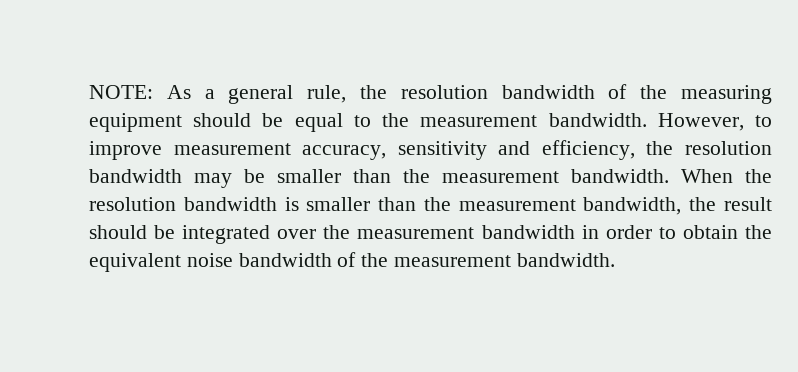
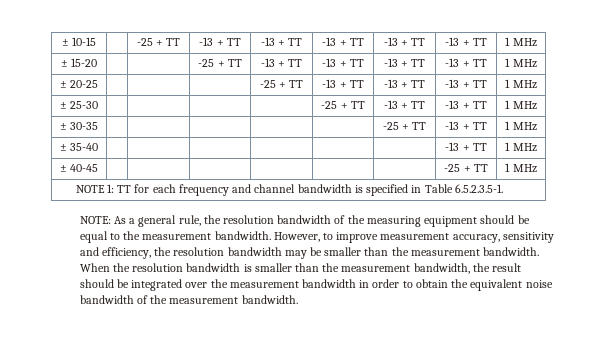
+ ± 10-15 | | -25 + TT | -13 + TT | -13 + TT | -13 + TT | -13 + TT | -13 + TT | 1 MHz
+ ± 15-20 | | | -25 + TT | -13 + TT | -13 + TT | -13 + TT | -13 + TT | 1 MHz
+ ± 20-25 | | | | -25 + TT | -13 + TT | -13 + TT | -13 + TT | 1 MHz
+ ± 25-30 | | | | | -25 + TT | -13 + TT | -13 + TT | 1 MHz
+ ± 30-35 | | | | | | -25 + TT | -13 + TT | 1 MHz
+ ± 35-40 | | | | | | | -13 + TT | 1 MHz
+ ± 40-45 | | | | | | | -25 + TT | 1 MHz
+ NOTE 1: TT for each frequency and channel bandwidth is specified in Table 6.5.2.3.5-1.

